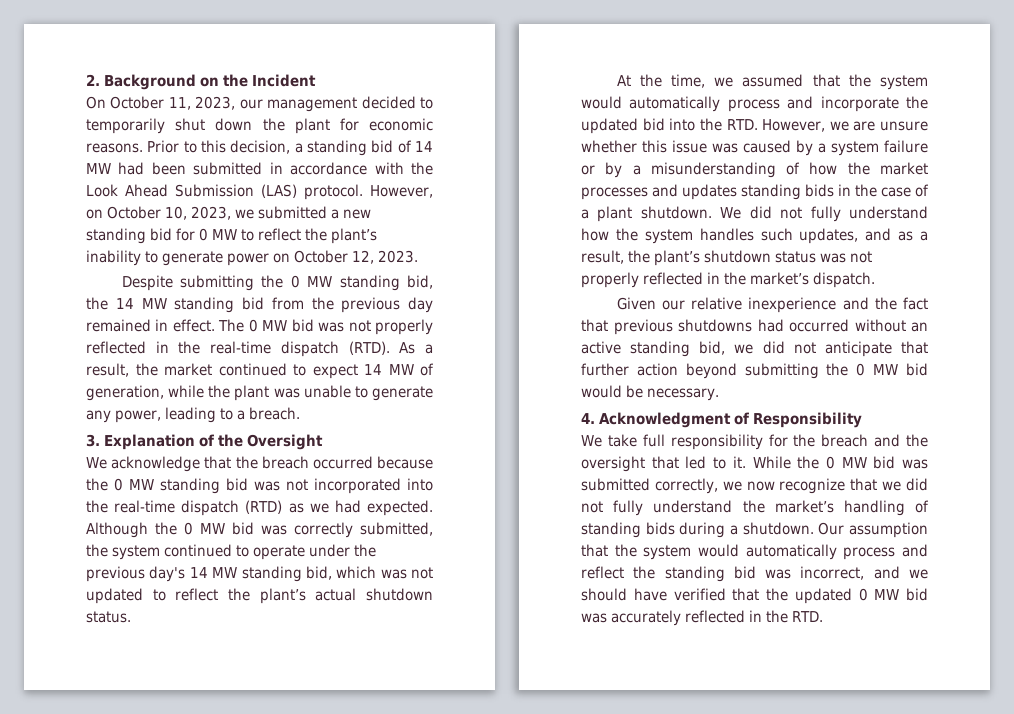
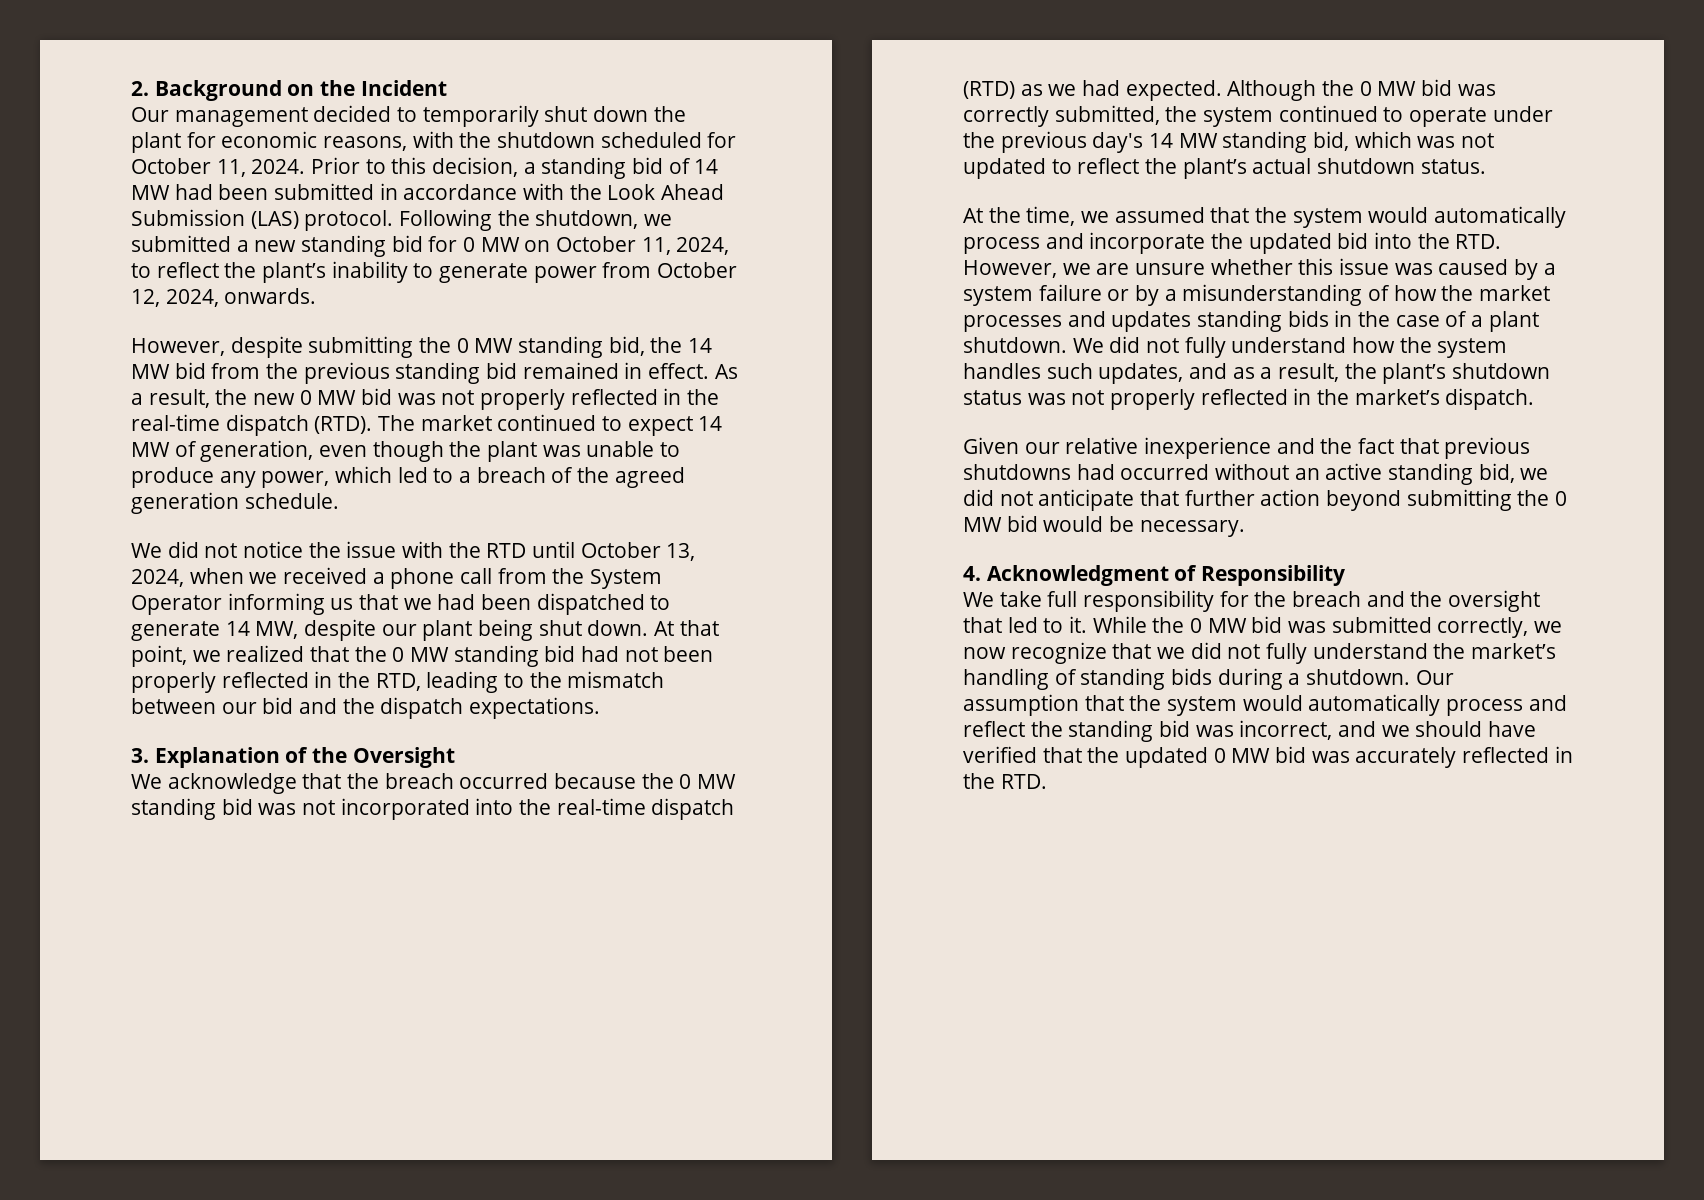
- On October 11, 2023, our management decided to temporarily shut down the plant for economic reasons.
+ Our management decided to temporarily shut down the plant for economic reasons, with the shutdown scheduled for October 11, 2024.
- However, on October 10, 2023, we submitted a new standing bid for 0 MW to reflect the plant’s inability to generate power on October 12, 2023.
- Despite submitting the 0 MW standing bid, the 14 MW standing bid from the previous day remained in effect.
+ Following the shutdown, we submitted a new standing bid for 0 MW on October 11, 2024, to reflect the plant’s inability to generate power from October 12, 2024, onwards.
+ However, despite submitting the 0 MW standing bid, the 14 MW bid from the previous standing bid remained in effect.
- The 0 MW bid was not properly reflected in the real-time dispatch (RTD).
+ As a result, the new 0 MW bid was not properly reflected in the real-time dispatch (RTD).
- As a result, the market continued to expect 14 MW of generation, while the plant was unable to generate any power, leading to a breach.
+ The market continued to expect 14 MW of generation, even though the plant was unable to produce any power, which led to a breach of the agreed generation schedule.
+ We did not notice the issue with the RTD until October 13, 2024, when we received a phone call from the System Operator informing us that we had been dispatched to generate 14 MW, despite our plant being shut down. At that point, we realized that the 0 MW standing bid had not been properly reflected in the RTD, leading to the mismatch between our bid and the dispatch expectations.

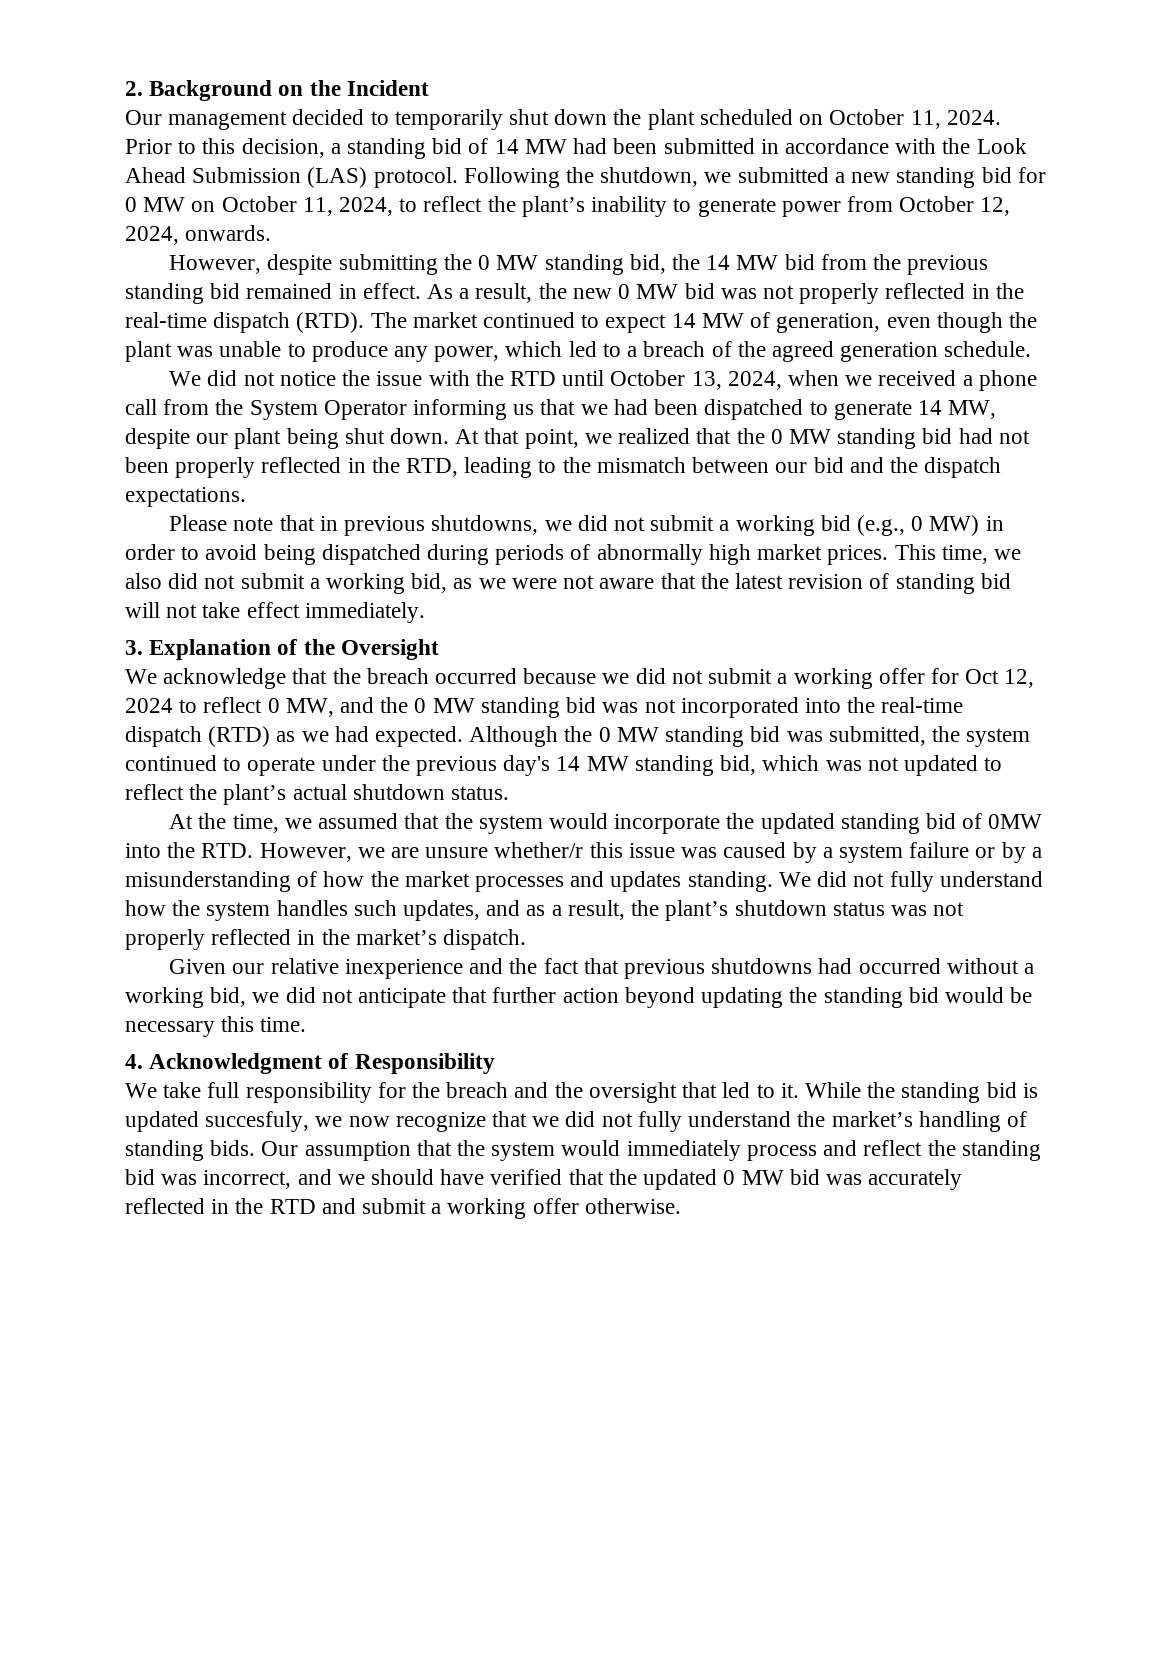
- Our management decided to temporarily shut down the plant for economic reasons, with the shutdown scheduled for October 11, 2024.
+ Our management decided to temporarily shut down the plant scheduled on October 11, 2024.
+ Please note that in previous shutdowns, we did not submit a working bid (e.g., 0 MW) in order to avoid being dispatched during periods of abnormally high market prices. This time, we also did not submit a working bid, as we were not aware that the latest revision of standing bid will not take effect immediately.
- We acknowledge that the breach occurred because the 0 MW standing bid was not incorporated into the real-time dispatch (RTD) as we had expected.
+ We acknowledge that the breach occurred because we did not submit a working offer for Oct 12, 2024 to reflect 0 MW, and the 0 MW standing bid was not incorporated into the real-time dispatch (RTD) as we had expected.
- Although the 0 MW bid was correctly submitted, the system continued to operate under the previous day's 14 MW standing bid, which was not updated to reflect the plant’s actual shutdown status.
+ Although the 0 MW standing bid was submitted, the system continued to operate under the previous day's 14 MW standing bid, which was not updated to reflect the plant’s actual shutdown status.
- At the time, we assumed that the system would automatically process and incorporate the updated bid into the RTD. However, we are unsure whether this issue was caused by a system failure or by a misunderstanding of how the market processes and updates standing bids in the case of a plant shutdown.
+ At the time, we assumed that the system would incorporate the updated standing bid of 0MW into the RTD. However, we are unsure whether/r this issue was caused by a system failure or by a misunderstanding of how the market processes and updates standing.
- Given our relative inexperience and the fact that previous shutdowns had occurred without an active standing bid, we did not anticipate that further action beyond submitting the 0 MW bid would be necessary.
+ Given our relative inexperience and the fact that previous shutdowns had occurred without a working bid, we did not anticipate that further action beyond updating the standing bid would be necessary this time.
- While the 0 MW bid was submitted correctly, we now recognize that we did not fully understand the market’s handling of standing bids during a shutdown.
+ While the standing bid is updated succesfuly, we now recognize that we did not fully understand the market’s handling of standing bids.
- Our assumption that the system would automatically process and reflect the standing bid was incorrect, and we should have verified that the updated 0 MW bid was accurately reflected in the RTD.
+ Our assumption that the system would immediately process and reflect the standing bid was incorrect, and we should have verified that the updated 0 MW bid was accurately reflected in the RTD and submit a working offer otherwise.

